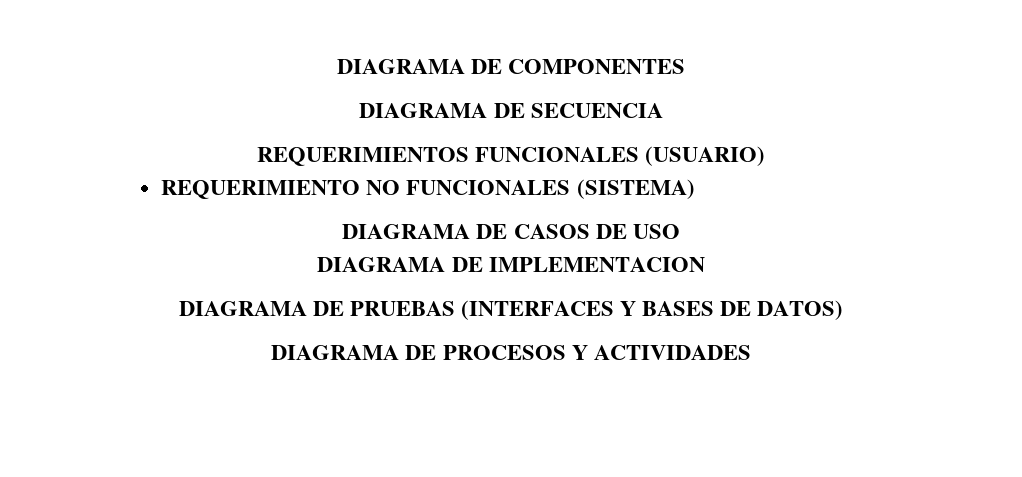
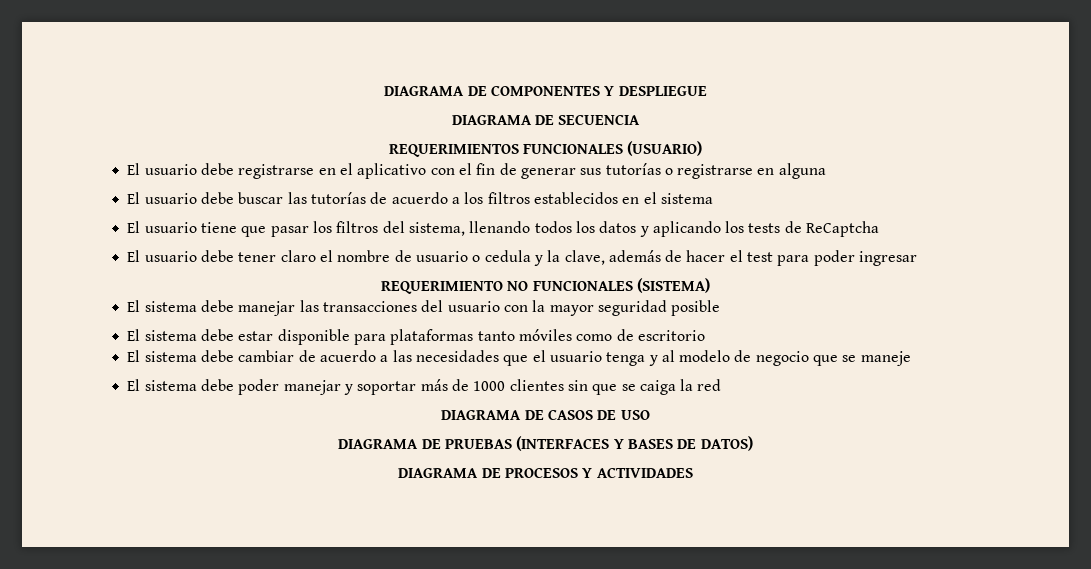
- DIAGRAMA DE COMPONENTES
+ DIAGRAMA DE COMPONENTES Y DESPLIEGUE
+ El usuario debe registrarse en el aplicativo con el fin de generar sus tutorías o registrarse en alguna
+ El usuario debe buscar las tutorías de acuerdo a los filtros establecidos en el sistema
+ El usuario tiene que pasar los filtros del sistema, llenando todos los datos y aplicando los tests de ReCaptcha
+ El usuario debe tener claro el nombre de usuario o cedula y la clave, además de hacer el test para poder ingresar
  REQUERIMIENTO NO FUNCIONALES (SISTEMA)
+ El sistema debe manejar las transacciones del usuario con la mayor seguridad posible
+ El sistema debe estar disponible para plataformas tanto móviles como de escritorio
+ El sistema debe cambiar de acuerdo a las necesidades que el usuario tenga y al modelo de negocio que se maneje
+ El sistema debe poder manejar y soportar más de 1000 clientes sin que se caiga la red
- DIAGRAMA DE IMPLEMENTACION

